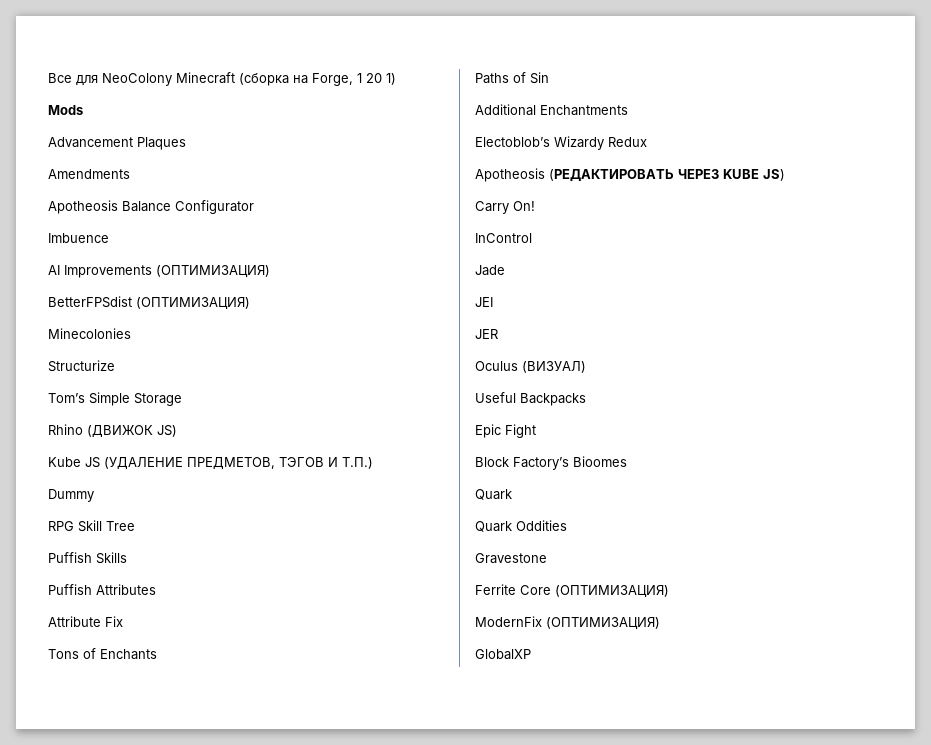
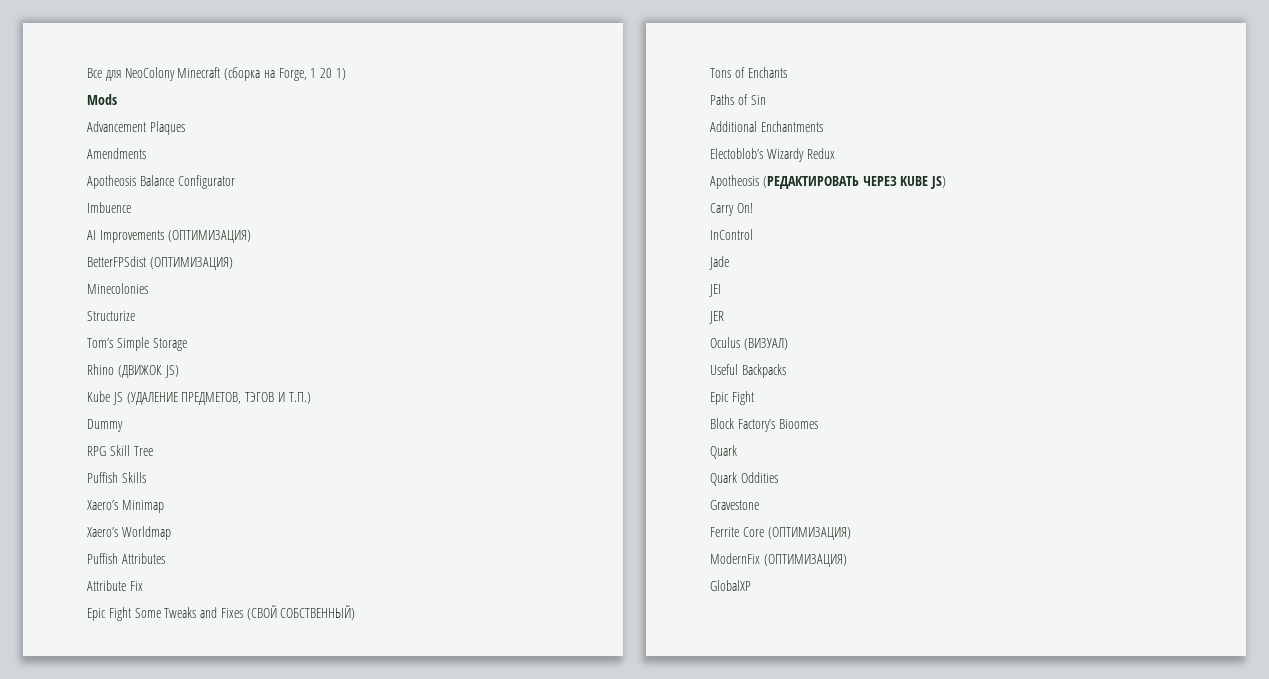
+ Xaero’s Minimap
+ Xaero’s Worldmap
+ Epic Fight Some Tweaks and Fixes (СВОЙ СОБСТВЕННЫЙ)

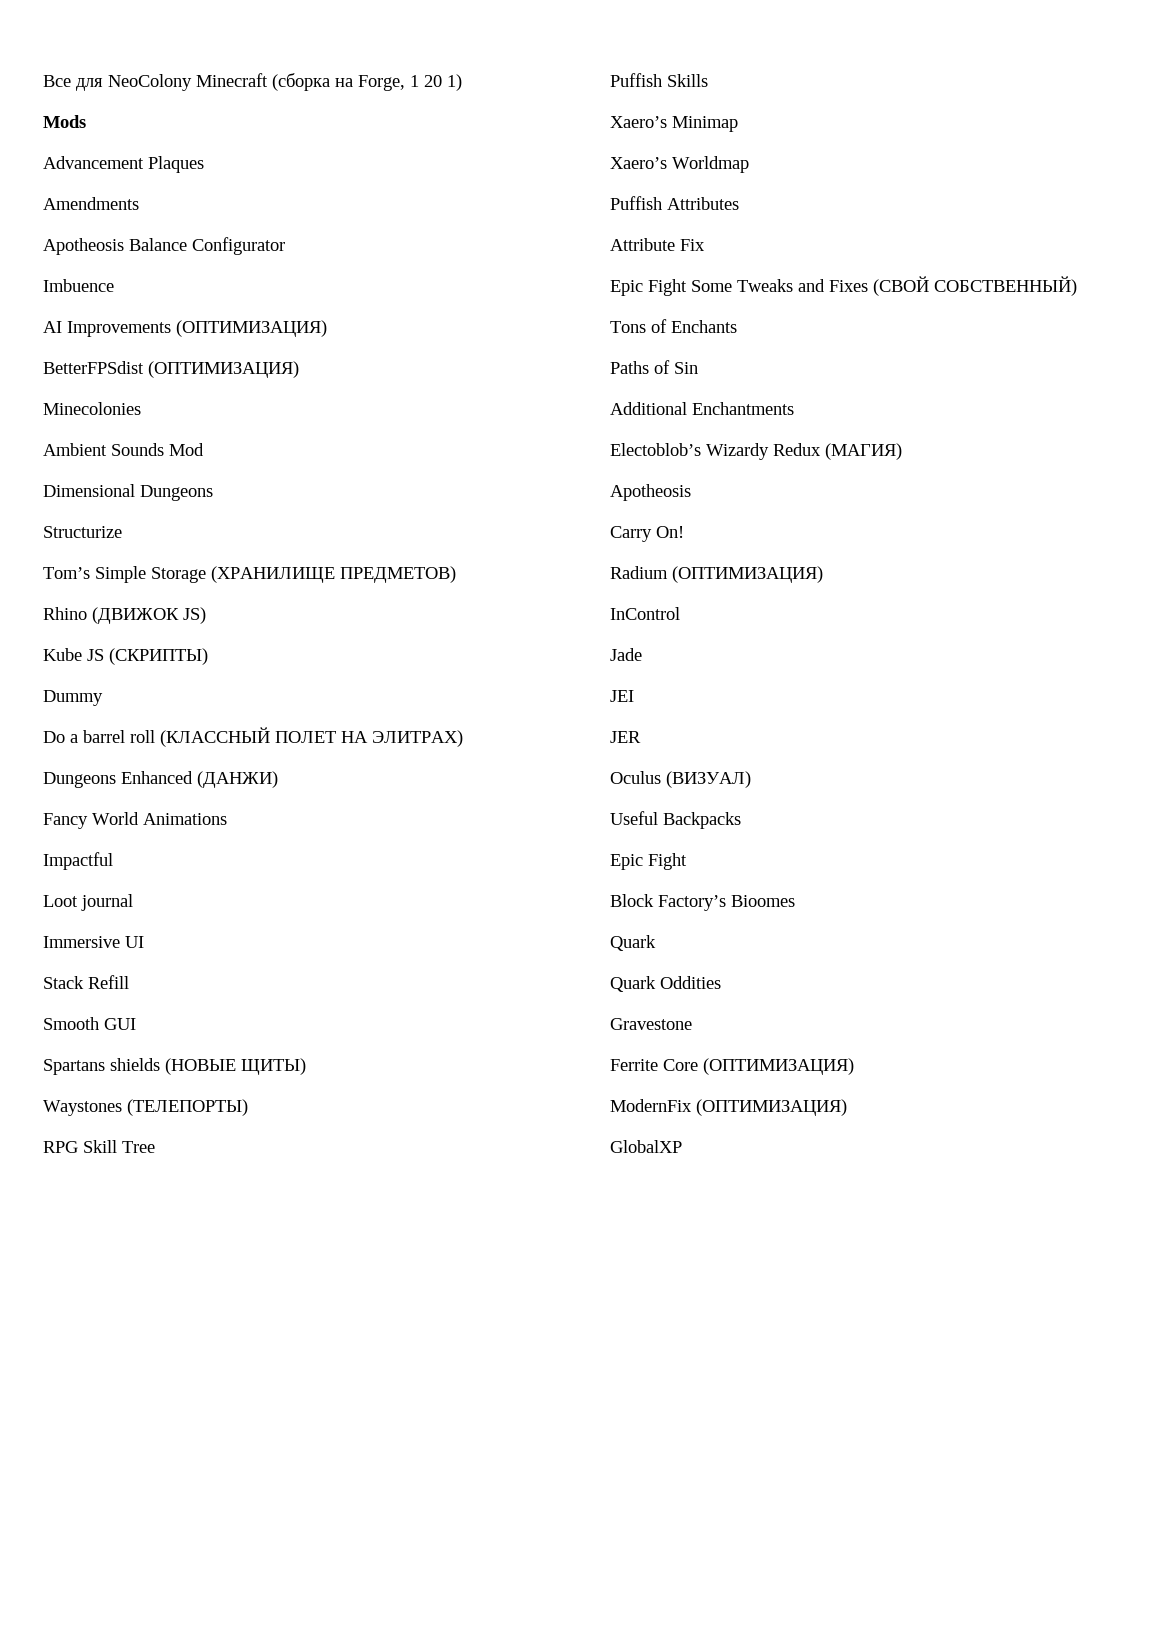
+ Ambient Sounds Mod
+ Dimensional Dungeons
- Tom’s Simple Storage
+ Tom’s Simple Storage (ХРАНИЛИЩЕ ПРЕДМЕТОВ)
- Kube JS (УДАЛЕНИЕ ПРЕДМЕТОВ, ТЭГОВ И Т.П.)
+ Kube JS (СКРИПТЫ)
  Dummy
+ Do a barrel roll (КЛАССНЫЙ ПОЛЕТ НА ЭЛИТРАХ)
+ Dungeons Enhanced (ДАНЖИ)
+ Fancy World Animations
+ Impactful
+ Loot journal
+ Immersive UI
+ Stack Refill
+ Smooth GUI
+ Spartans shields (НОВЫЕ ЩИТЫ)
+ Waystones (ТЕЛЕПОРТЫ)
- Electoblob’s Wizardy Redux
- Apotheosis (РЕДАКТИРОВАТЬ ЧЕРЕЗ KUBE JS)
+ Electoblob’s Wizardy Redux (МАГИЯ)
+ Apotheosis
+ Radium (ОПТИМИЗАЦИЯ)

